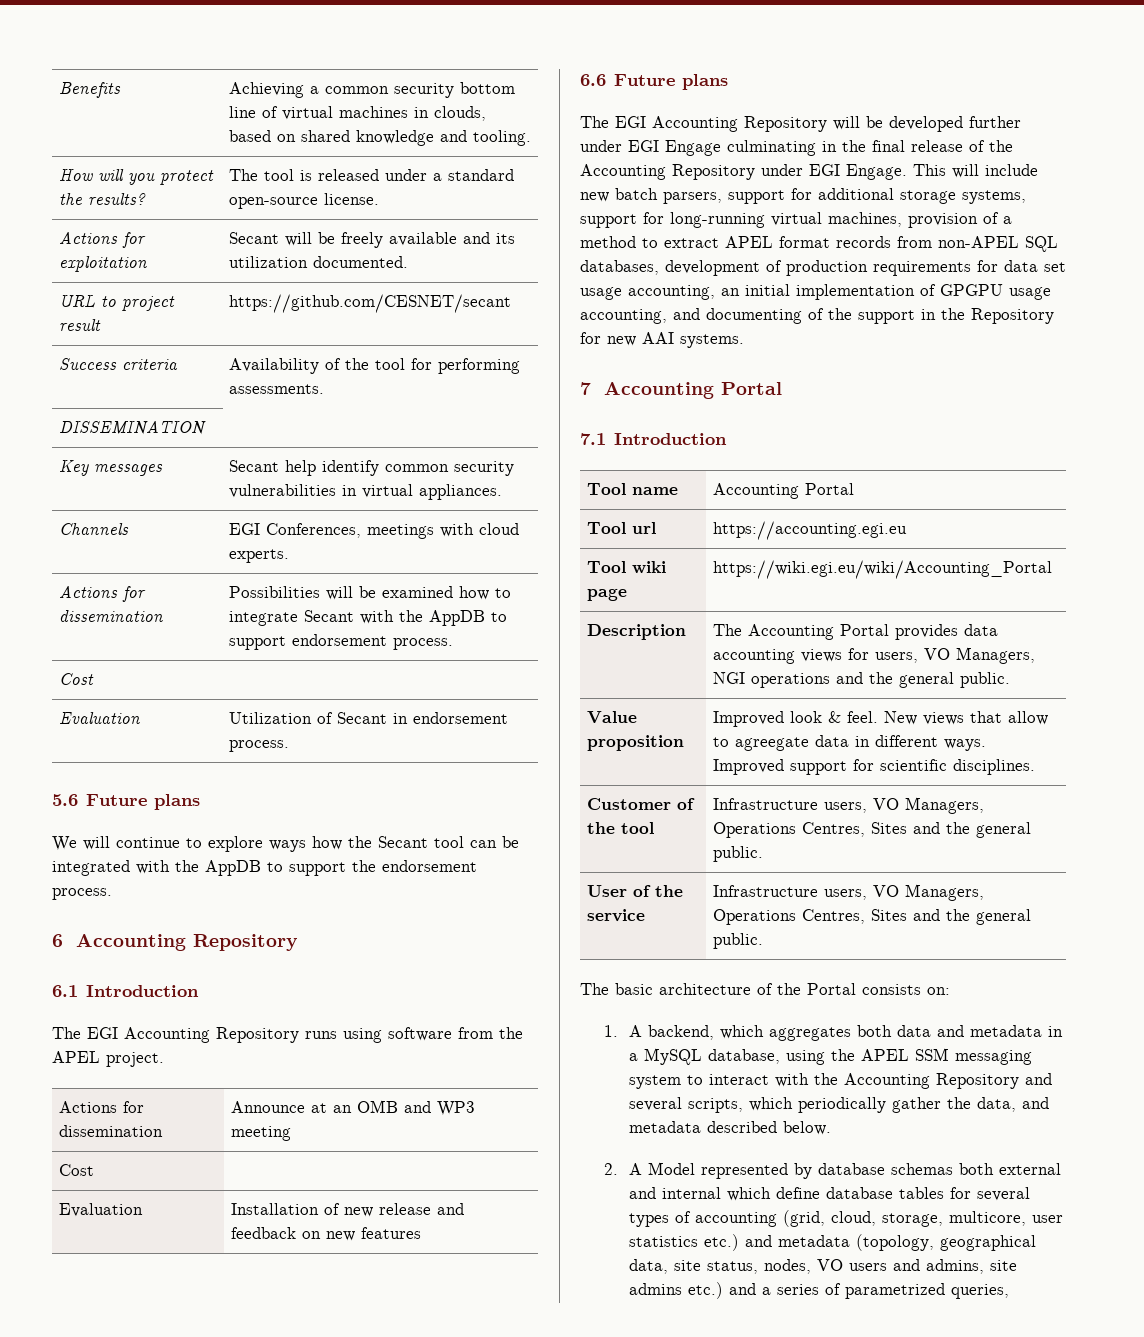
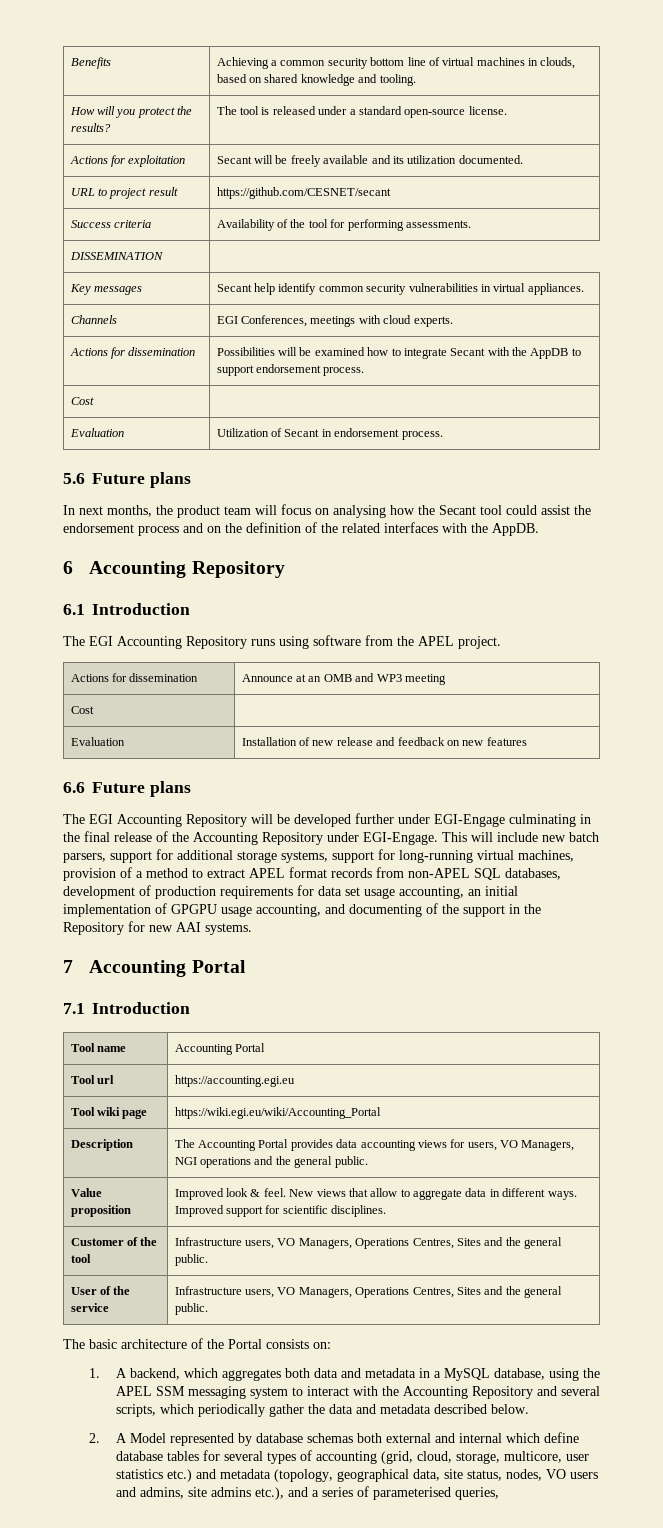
- We will continue to explore ways how the Secant tool can be integrated with the AppDB to support the endorsement process.
+ In next months, the product team will focus on analysing how the Secant tool could assist the endorsement process and on the definition of the related interfaces with the AppDB.
- The EGI Accounting Repository will be developed further under EGI Engage culminating in the final release of the Accounting Repository under EGI Engage.
+ The EGI Accounting Repository will be developed further under EGI-Engage culminating in the final release of the Accounting Repository under EGI-Engage.
- Value proposition | Improved look & feel. New views that allow to agreegate data in different ways. Improved support for scientific disciplines.
+ Value proposition | Improved look & feel. New views that allow to aggregate data in different ways. Improved support for scientific disciplines.
- 1. A backend, which aggregates both data and metadata in a MySQL database, using the APEL SSM messaging system to interact with the Accounting Repository and several scripts, which periodically gather the data, and metadata described below.
+ 1. A backend, which aggregates both data and metadata in a MySQL database, using the APEL SSM messaging system to interact with the Accounting Repository and several scripts, which periodically gather the data and metadata described below.
- 2. A Model represented by database schemas both external and internal which define database tables for several types of accounting (grid, cloud, storage, multicore, user statistics etc.) and metadata (topology, geographical data, site status, nodes, VO users and admins, site admins etc.) and a series of parametrized queries,
+ 2. A Model represented by database schemas both external and internal which define database tables for several types of accounting (grid, cloud, storage, multicore, user statistics etc.) and metadata (topology, geographical data, site status, nodes, VO users and admins, site admins etc.), and a series of parameterised queries,

